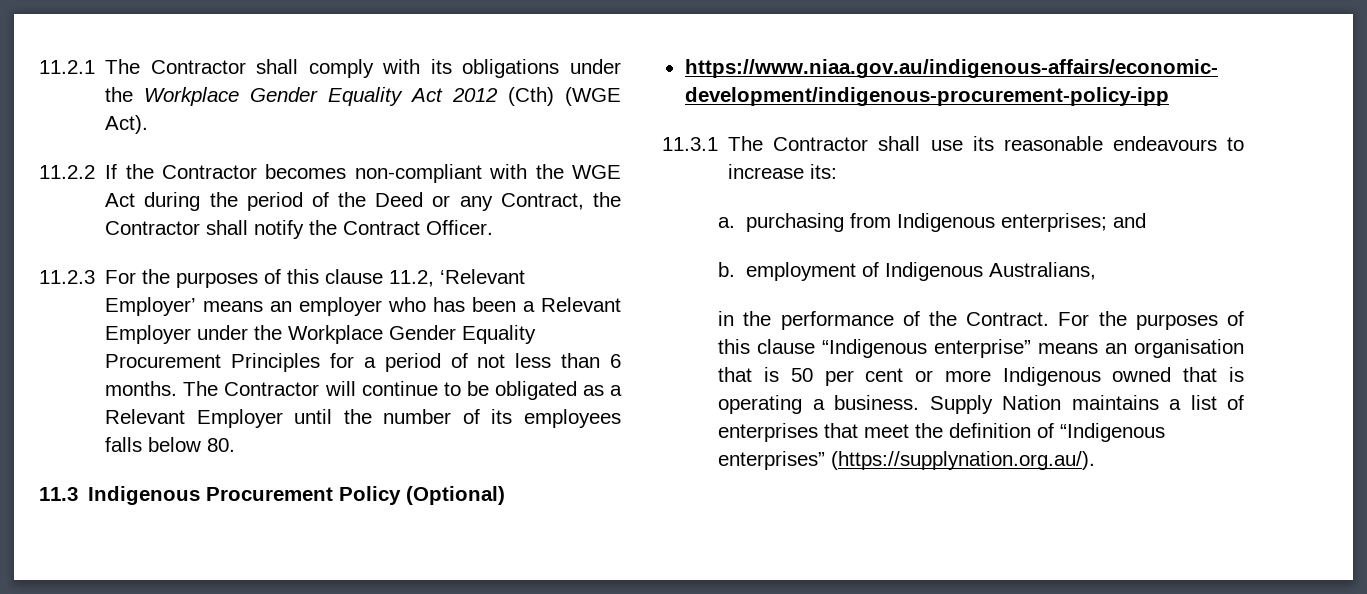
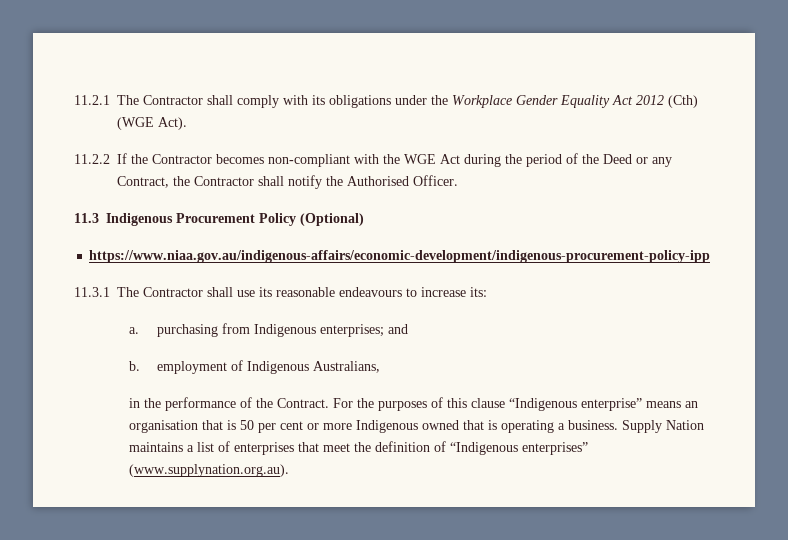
- 11.2.2 If the Contractor becomes non-compliant with the WGE Act during the period of the Deed or any Contract, the Contractor shall notify the Contract Officer.
+ 11.2.2 If the Contractor becomes non-compliant with the WGE Act during the period of the Deed or any Contract, the Contractor shall notify the Authorised Officer.
- 11.2.3 For the purposes of this clause 11.2, ‘Relevant Employer’ means an employer who has been a Relevant Employer under the Workplace Gender Equality Procurement Principles for a period of not less than 6 months. The Contractor will continue to be obligated as a Relevant Employer until the number of its employees falls below 80.
- Supply Nation maintains a list of enterprises that meet the definition of “Indigenous enterprises” (https://supplynation.org.au/).
+ Supply Nation maintains a list of enterprises that meet the definition of “Indigenous enterprises” (www.supplynation.org.au).

